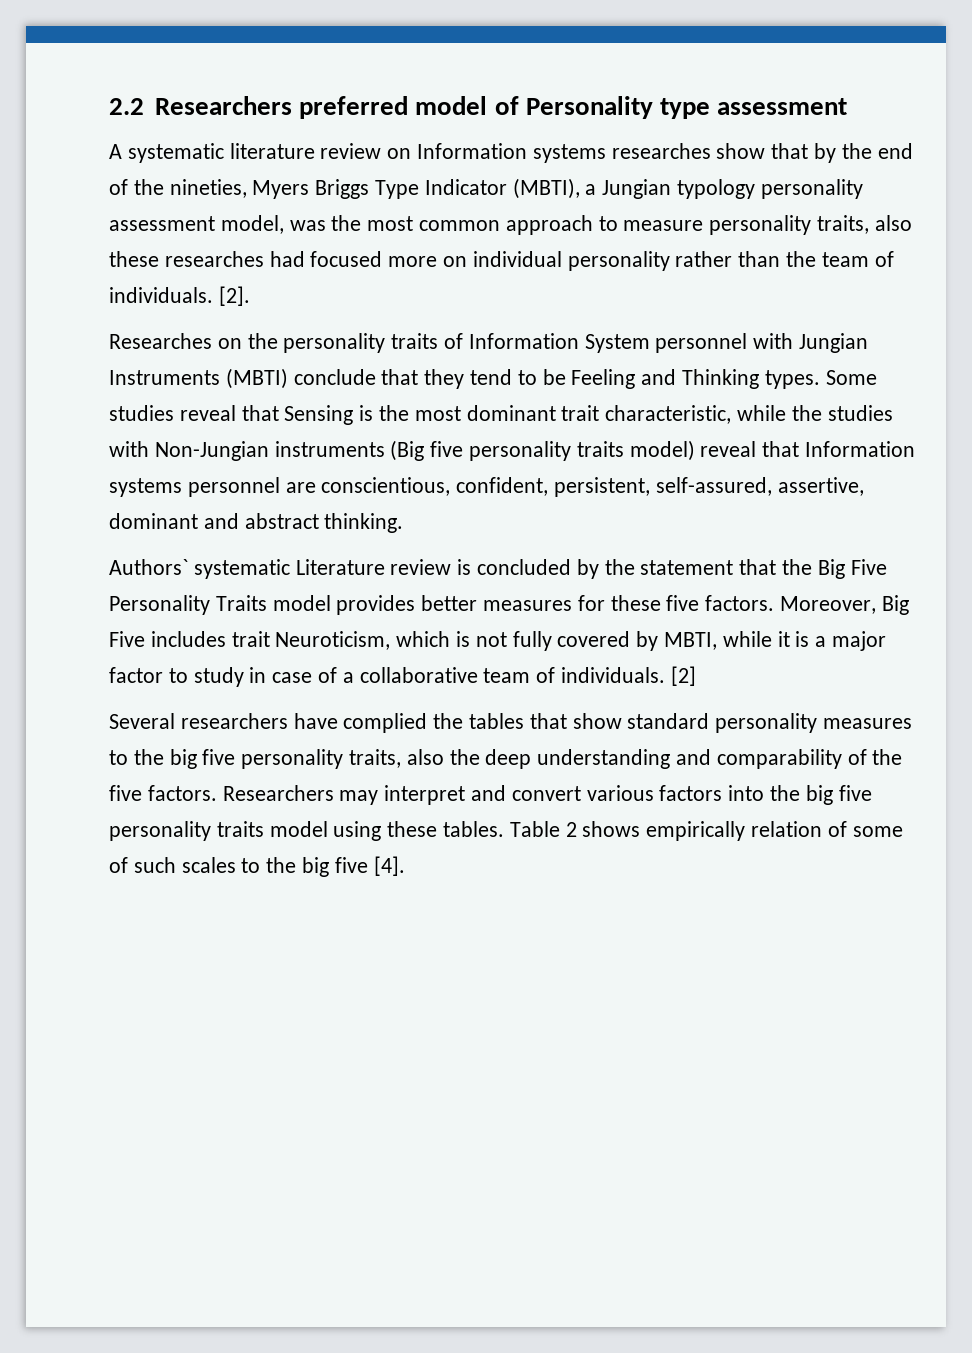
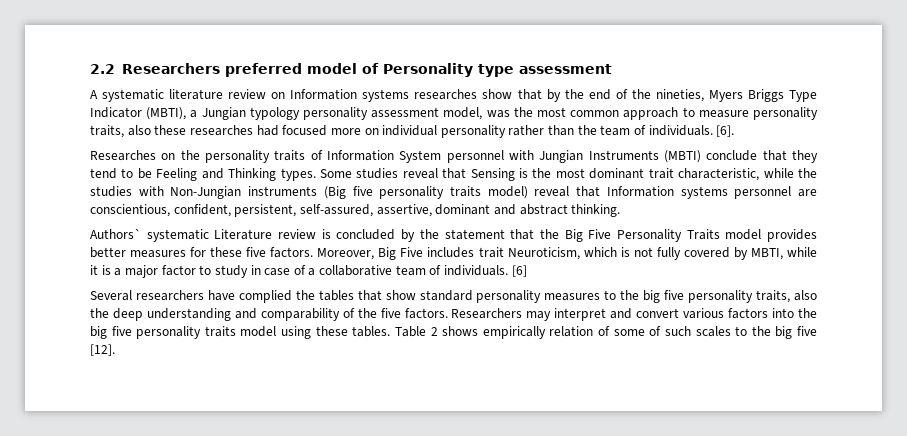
- [2].
+ [6].
- [2]
+ [6]
- Table 2 shows empirically relation of some of such scales to the big five [4].
+ Table 2 shows empirically relation of some of such scales to the big five [12].

